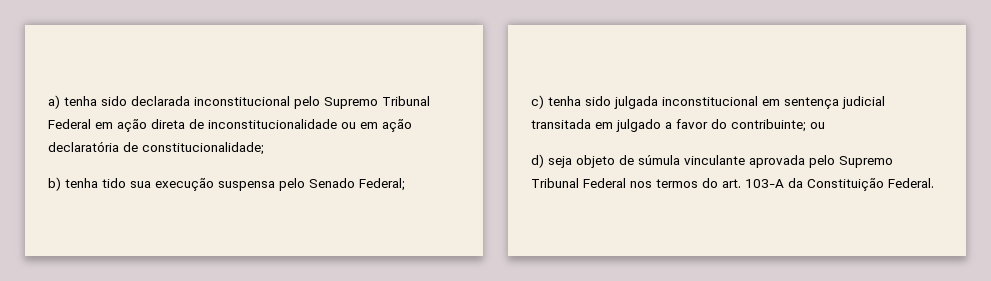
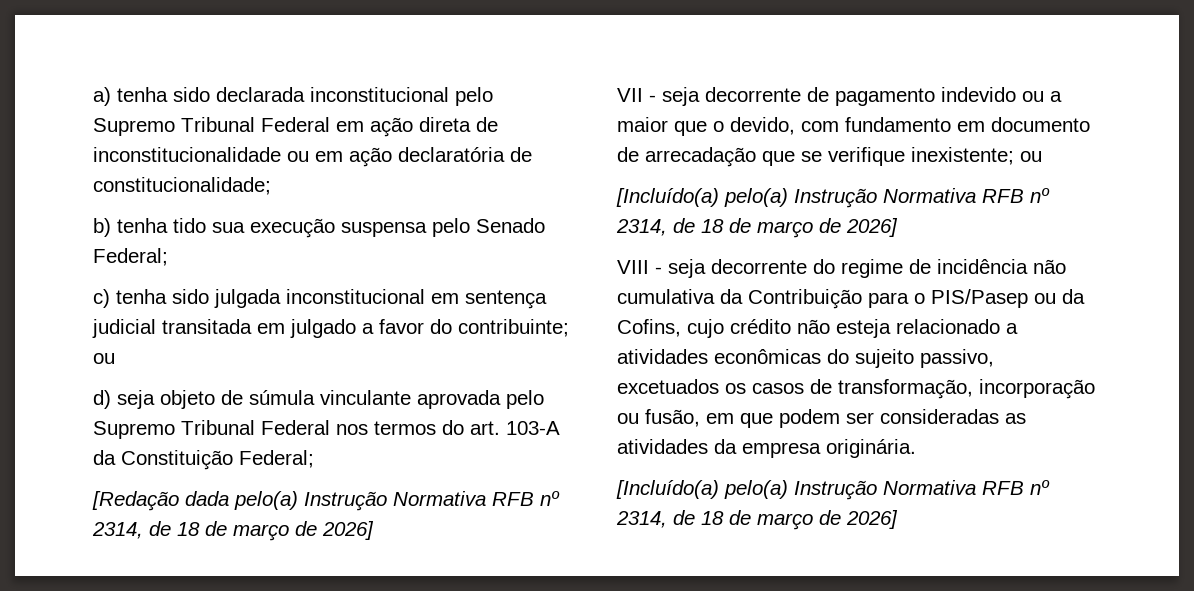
- d) seja objeto de súmula vinculante aprovada pelo Supremo Tribunal Federal nos termos do art. 103-A da Constituição Federal.
+ d) seja objeto de súmula vinculante aprovada pelo Supremo Tribunal Federal nos termos do art. 103-A da Constituição Federal;
+ [Redação dada pelo(a) Instrução Normativa RFB nº 2314, de 18 de março de 2026]
+ VII - seja decorrente de pagamento indevido ou a maior que o devido, com fundamento em documento de arrecadação que se verifique inexistente; ou
+ [Incluído(a) pelo(a) Instrução Normativa RFB nº 2314, de 18 de março de 2026]
+ VIII - seja decorrente do regime de incidência não cumulativa da Contribuição para o PIS/Pasep ou da Cofins, cujo crédito não esteja relacionado a atividades econômicas do sujeito passivo, excetuados os casos de transformação, incorporação ou fusão, em que podem ser consideradas as atividades da empresa originária.
+ [Incluído(a) pelo(a) Instrução Normativa RFB nº 2314, de 18 de março de 2026]

